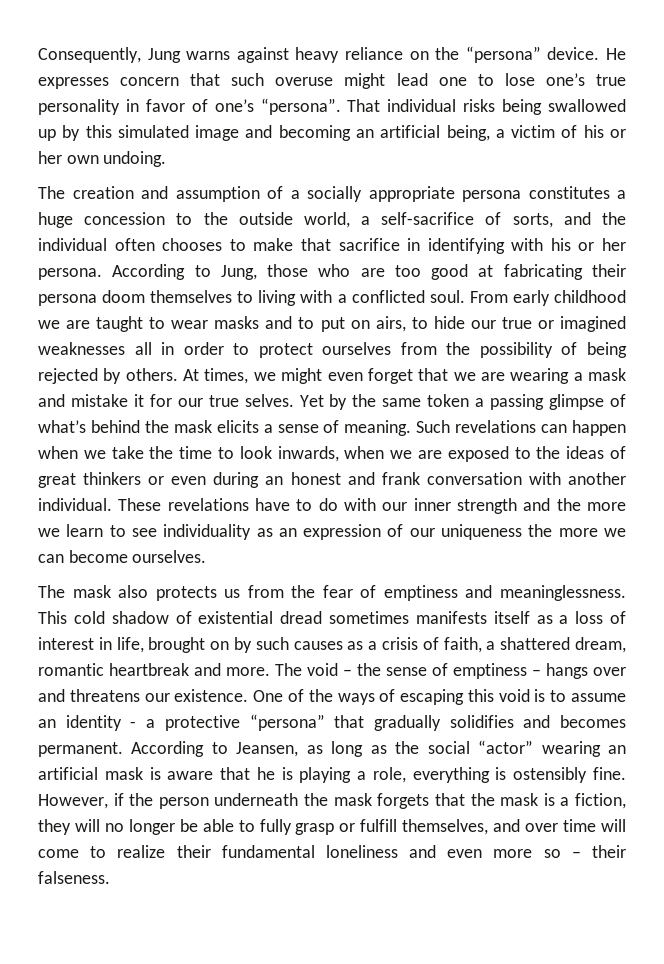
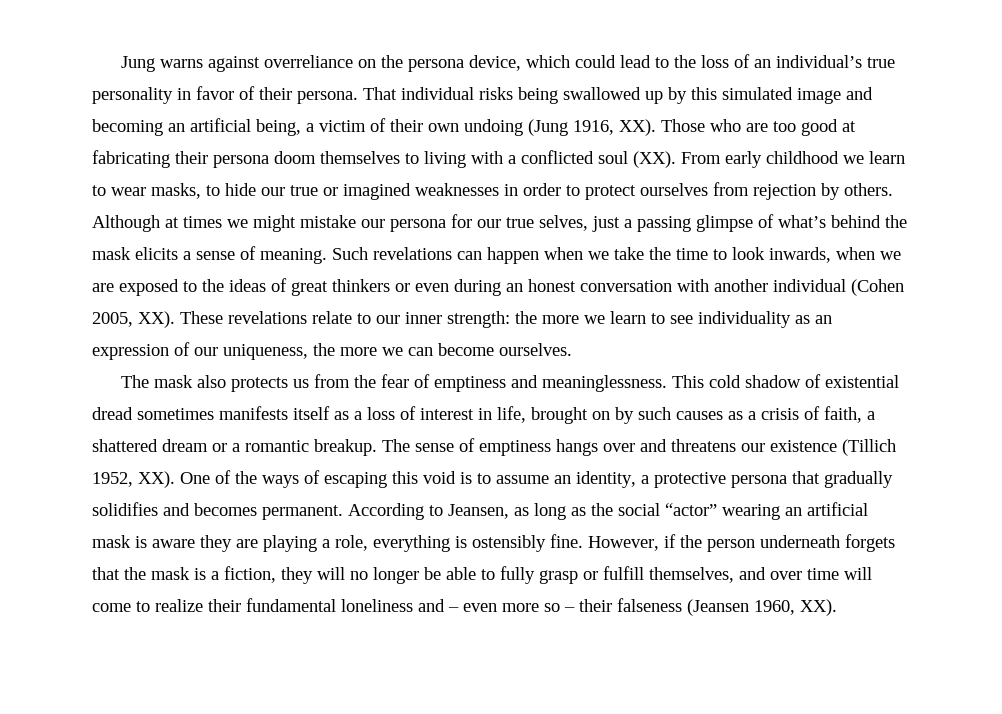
- Consequently, Jung warns against heavy reliance on the “persona” device. He expresses concern that such overuse might lead one to lose one’s true personality in favor of one’s “persona”.
+ Jung warns against overreliance on the persona device, which could lead to the loss of an individual’s true personality in favor of their persona.
- That individual risks being swallowed up by this simulated image and becoming an artificial being, a victim of his or her own undoing.
- The creation and assumption of a socially appropriate persona constitutes a huge concession to the outside world, a self-sacrifice of sorts, and the individual often chooses to make that sacrifice in identifying with his or her persona. According to Jung, those who are too good at fabricating their persona doom themselves to living with a conflicted soul. From early childhood we are taught to wear masks and to put on airs, to hide our true or imagined weaknesses all in order to protect ourselves from the possibility of being rejected by others. At times, we might even forget that we are wearing a mask and mistake it for our true selves. Yet by the same token a passing glimpse of what’s behind the mask elicits a sense of meaning.
+ That individual risks being swallowed up by this simulated image and becoming an artificial being, a victim of their own undoing (Jung 1916, XX). Those who are too good at fabricating their persona doom themselves to living with a conflicted soul (XX). From early childhood we learn to wear masks, to hide our true or imagined weaknesses in order to protect ourselves from rejection by others. Although at times we might mistake our persona for our true selves, just a passing glimpse of what’s behind the mask elicits a sense of meaning.
- Such revelations can happen when we take the time to look inwards, when we are exposed to the ideas of great thinkers or even during an honest and frank conversation with another individual. These revelations have to do with our inner strength and the more we learn to see individuality as an expression of our uniqueness the more we can become ourselves.
+ Such revelations can happen when we take the time to look inwards, when we are exposed to the ideas of great thinkers or even during an honest conversation with another individual (Cohen 2005, XX). These revelations relate to our inner strength: the more we learn to see individuality as an expression of our uniqueness, the more we can become ourselves.
- This cold shadow of existential dread sometimes manifests itself as a loss of interest in life, brought on by such causes as a crisis of faith, a shattered dream, romantic heartbreak and more. The void – the sense of emptiness – hangs over and threatens our existence. One of the ways of escaping this void is to assume an identity - a protective “persona” that gradually solidifies and becomes permanent.
+ This cold shadow of existential dread sometimes manifests itself as a loss of interest in life, brought on by such causes as a crisis of faith, a shattered dream or a romantic breakup. The sense of emptiness hangs over and threatens our existence (Tillich 1952, XX). One of the ways of escaping this void is to assume an identity, a protective persona that gradually solidifies and becomes permanent.
- According to Jeansen, as long as the social “actor” wearing an artificial mask is aware that he is playing a role, everything is ostensibly fine.
+ According to Jeansen, as long as the social “actor” wearing an artificial mask is aware they are playing a role, everything is ostensibly fine.
- However, if the person underneath the mask forgets that the mask is a fiction, they will no longer be able to fully grasp or fulfill themselves, and over time will come to realize their fundamental loneliness and even more so – their falseness.
+ However, if the person underneath forgets that the mask is a fiction, they will no longer be able to fully grasp or fulfill themselves, and over time will come to realize their fundamental loneliness and – even more so – their falseness (Jeansen 1960, XX).

